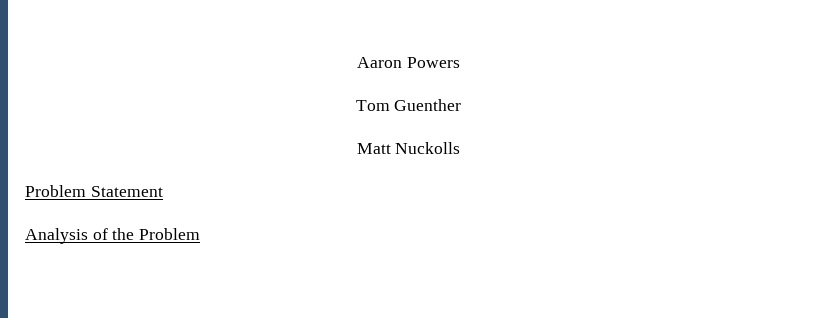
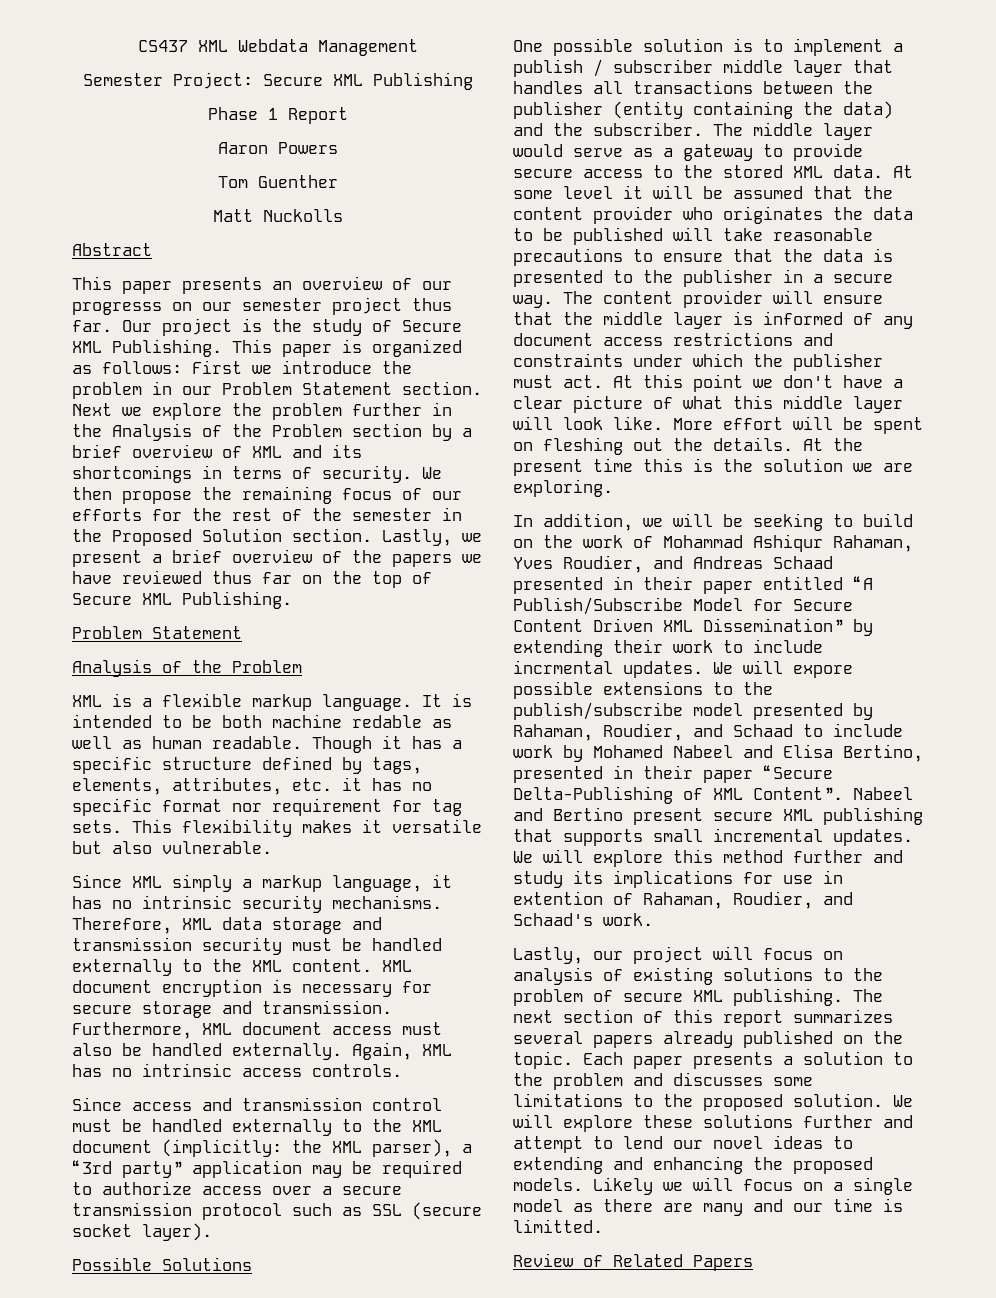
+ CS437 XML Webdata Management
+ Semester Project: Secure XML Publishing
+ Phase 1 Report
+ Abstract
+ This paper presents an overview of our progresss on our semester project thus far. Our project is the study of Secure XML Publishing. This paper is organized as follows: First we introduce the problem in our Problem Statement section. Next we explore the problem further in the Analysis of the Problem section by a brief overview of XML and its shortcomings in terms of security. We then propose the remaining focus of our efforts for the rest of the semester in the Proposed Solution section. Lastly, we present a brief overview of the papers we have reviewed thus far on the top of Secure XML Publishing.
+ XML is a flexible markup language. It is intended to be both machine redable as well as human readable. Though it has a specific structure defined by tags, elements, attributes, etc. it has no specific format nor requirement for tag sets. This flexibility makes it versatile but also vulnerable.
+ Since XML simply a markup language, it has no intrinsic security mechanisms. Therefore, XML data storage and transmission security must be handled externally to the XML content. XML document encryption is necessary for secure storage and transmission. Furthermore, XML document access must also be handled externally. Again, XML has no intrinsic access controls.
+ Since access and transmission control must be handled externally to the XML document (implicitly: the XML parser), a “3rd party” application may be required to authorize access over a secure transmission protocol such as SSL (secure socket layer).
+ Possible Solutions
+ One possible solution is to implement a publish / subscriber middle layer that handles all transactions between the publisher (entity containing the data) and the subscriber. The middle layer would serve as a gateway to provide secure access to the stored XML data. At some level it will be assumed that the content provider who originates the data to be published will take reasonable precautions to ensure that the data is presented to the publisher in a secure way. The content provider will ensure that the middle layer is informed of any document access restrictions and constraints under which the publisher must act. At this point we don't have a clear picture of what this middle layer will look like. More effort will be spent on fleshing out the details. At the present time this is the solution we are exploring.
+ In addition, we will be seeking to build on the work of Mohammad Ashiqur Rahaman, Yves Roudier, and Andreas Schaad presented in their paper entitled “A Publish/Subscribe Model for Secure Content Driven XML Dissemination” by extending their work to include incrmental updates. We will expore possible extensions to the publish/subscribe model presented by Rahaman, Roudier, and Schaad to include work by Mohamed Nabeel and Elisa Bertino, presented in their paper “Secure Delta-Publishing of XML Content”. Nabeel and Bertino present secure XML publishing that supports small incremental updates. We will explore this method further and study its implications for use in extention of Rahaman, Roudier, and Schaad's work.
+ Lastly, our project will focus on analysis of existing solutions to the problem of secure XML publishing. The next section of this report summarizes several papers already published on the topic. Each paper presents a solution to the problem and discusses some limitations to the proposed solution. We will explore these solutions further and attempt to lend our novel ideas to extending and enhancing the proposed models. Likely we will focus on a single model as there are many and our time is limitted.
+ Review of Related Papers

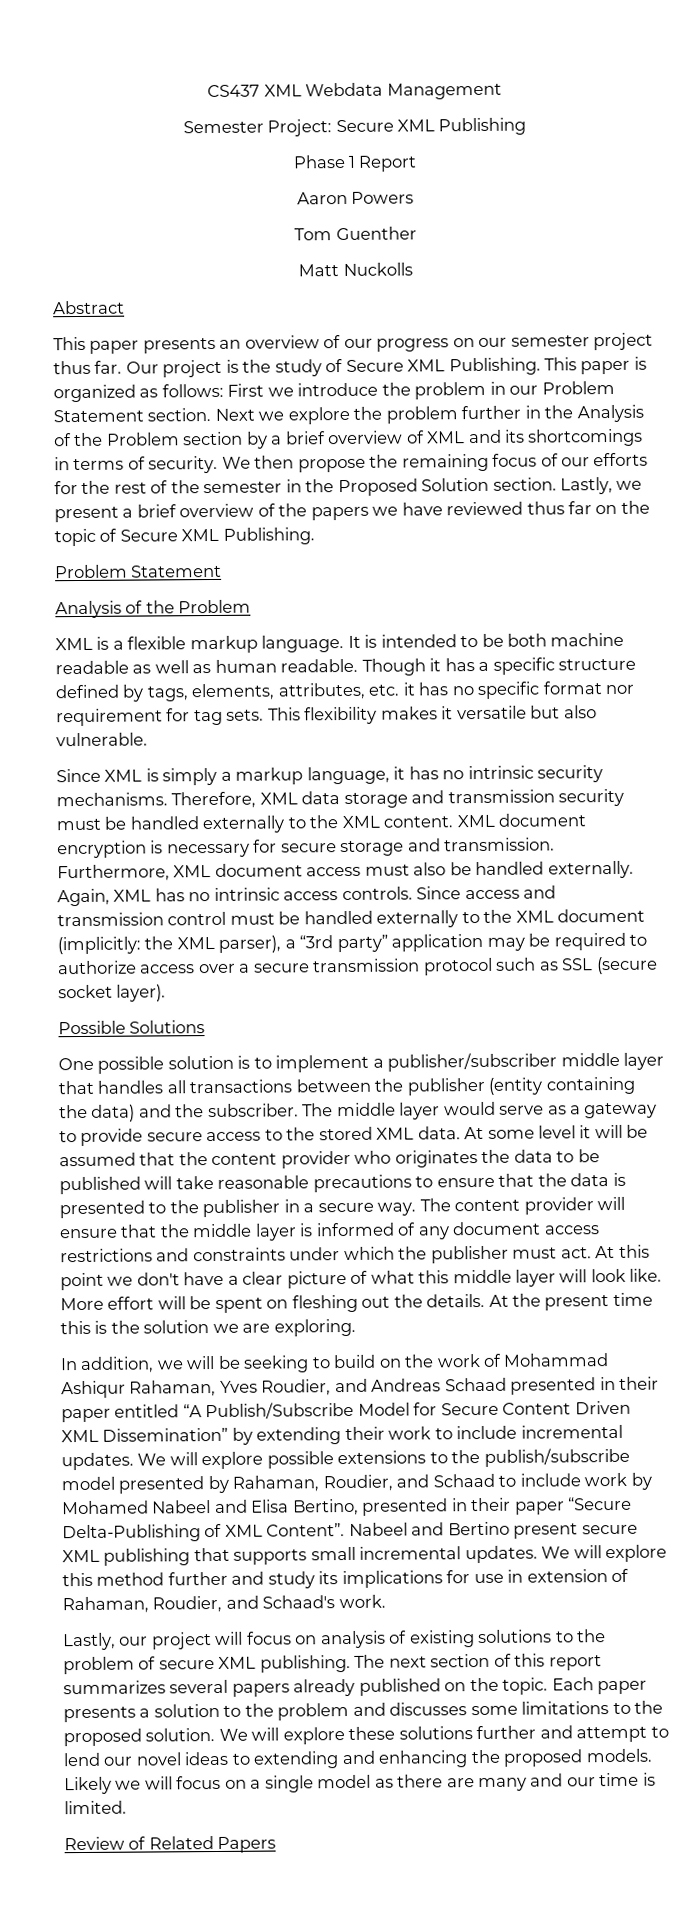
- This paper presents an overview of our progresss on our semester project thus far.
+ This paper presents an overview of our progress on our semester project thus far.
- Lastly, we present a brief overview of the papers we have reviewed thus far on the top of Secure XML Publishing.
+ Lastly, we present a brief overview of the papers we have reviewed thus far on the topic of Secure XML Publishing.
- It is intended to be both machine redable as well as human readable.
+ It is intended to be both machine readable as well as human readable.
- Since XML simply a markup language, it has no intrinsic security mechanisms.
+ Since XML is simply a markup language, it has no intrinsic security mechanisms.
- Again, XML has no intrinsic access controls.
- Since access and transmission control must be handled externally to the XML document (implicitly: the XML parser), a “3rd party” application may be required to authorize access over a secure transmission protocol such as SSL (secure socket layer).
+ Again, XML has no intrinsic access controls. Since access and transmission control must be handled externally to the XML document (implicitly: the XML parser), a “3rd party” application may be required to authorize access over a secure transmission protocol such as SSL (secure socket layer).
- One possible solution is to implement a publish / subscriber middle layer that handles all transactions between the publisher (entity containing the data) and the subscriber.
+ One possible solution is to implement a publisher/subscriber middle layer that handles all transactions between the publisher (entity containing the data) and the subscriber.
- In addition, we will be seeking to build on the work of Mohammad Ashiqur Rahaman, Yves Roudier, and Andreas Schaad presented in their paper entitled “A Publish/Subscribe Model for Secure Content Driven XML Dissemination” by extending their work to include incrmental updates. We will expore possible extensions to the publish/subscribe model presented by Rahaman, Roudier, and Schaad to include work by Mohamed Nabeel and Elisa Bertino, presented in their paper “Secure Delta-Publishing of XML Content”.
+ In addition, we will be seeking to build on the work of Mohammad Ashiqur Rahaman, Yves Roudier, and Andreas Schaad presented in their paper entitled “A Publish/Subscribe Model for Secure Content Driven XML Dissemination” by extending their work to include incremental updates. We will explore possible extensions to the publish/subscribe model presented by Rahaman, Roudier, and Schaad to include work by Mohamed Nabeel and Elisa Bertino, presented in their paper “Secure Delta-Publishing of XML Content”.
- We will explore this method further and study its implications for use in extention of Rahaman, Roudier, and Schaad's work.
+ We will explore this method further and study its implications for use in extension of Rahaman, Roudier, and Schaad's work.
- Likely we will focus on a single model as there are many and our time is limitted.
+ Likely we will focus on a single model as there are many and our time is limited.

